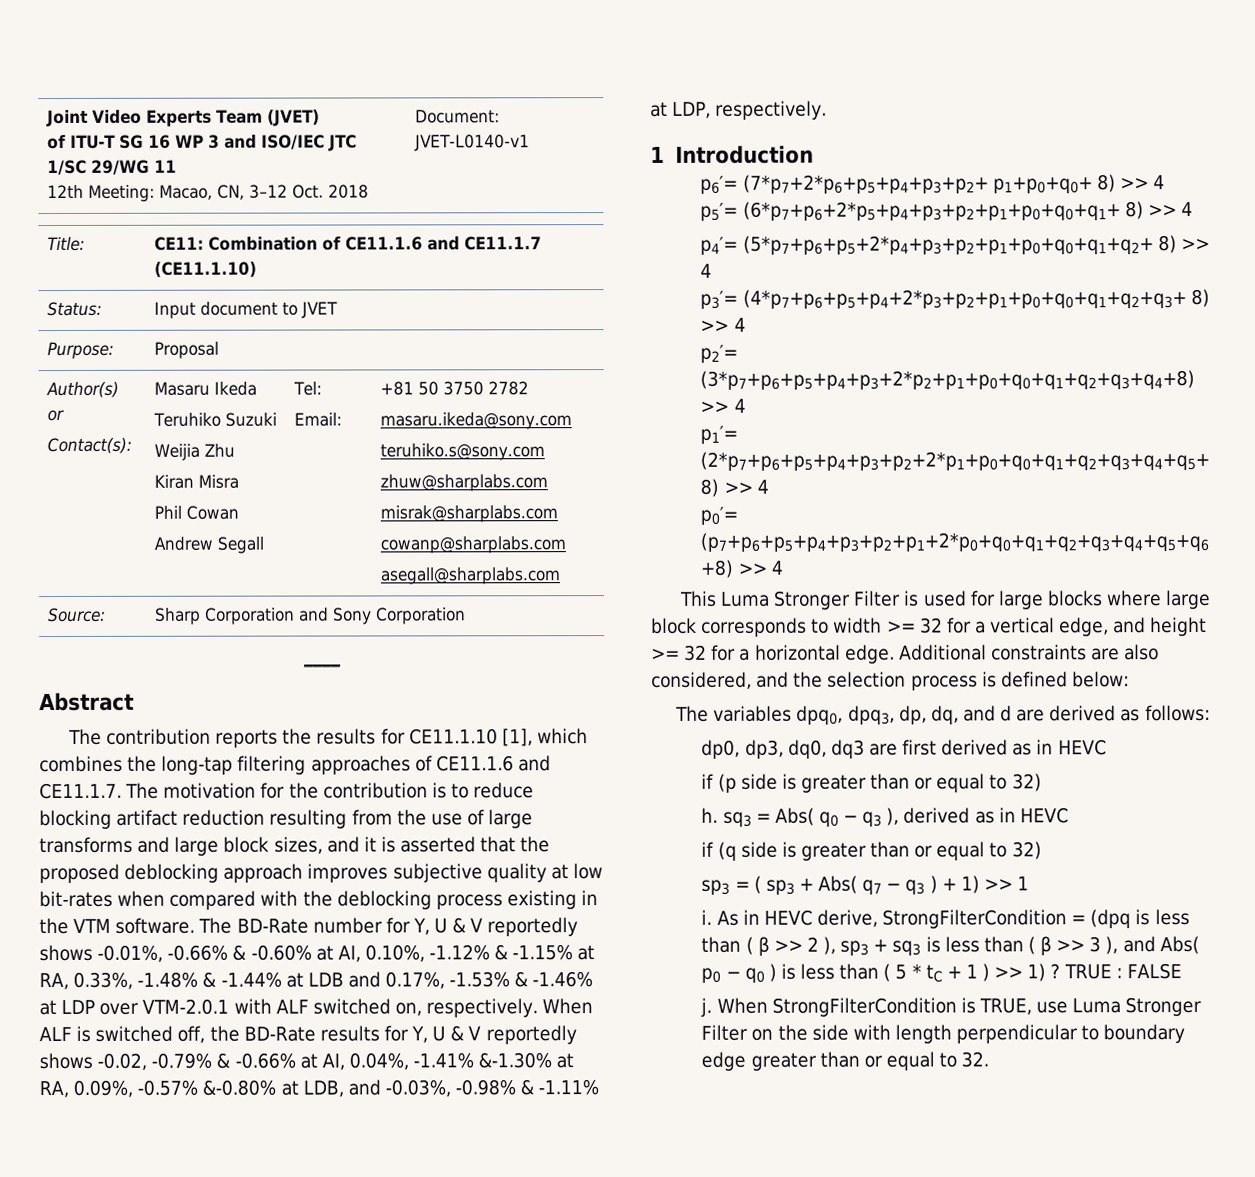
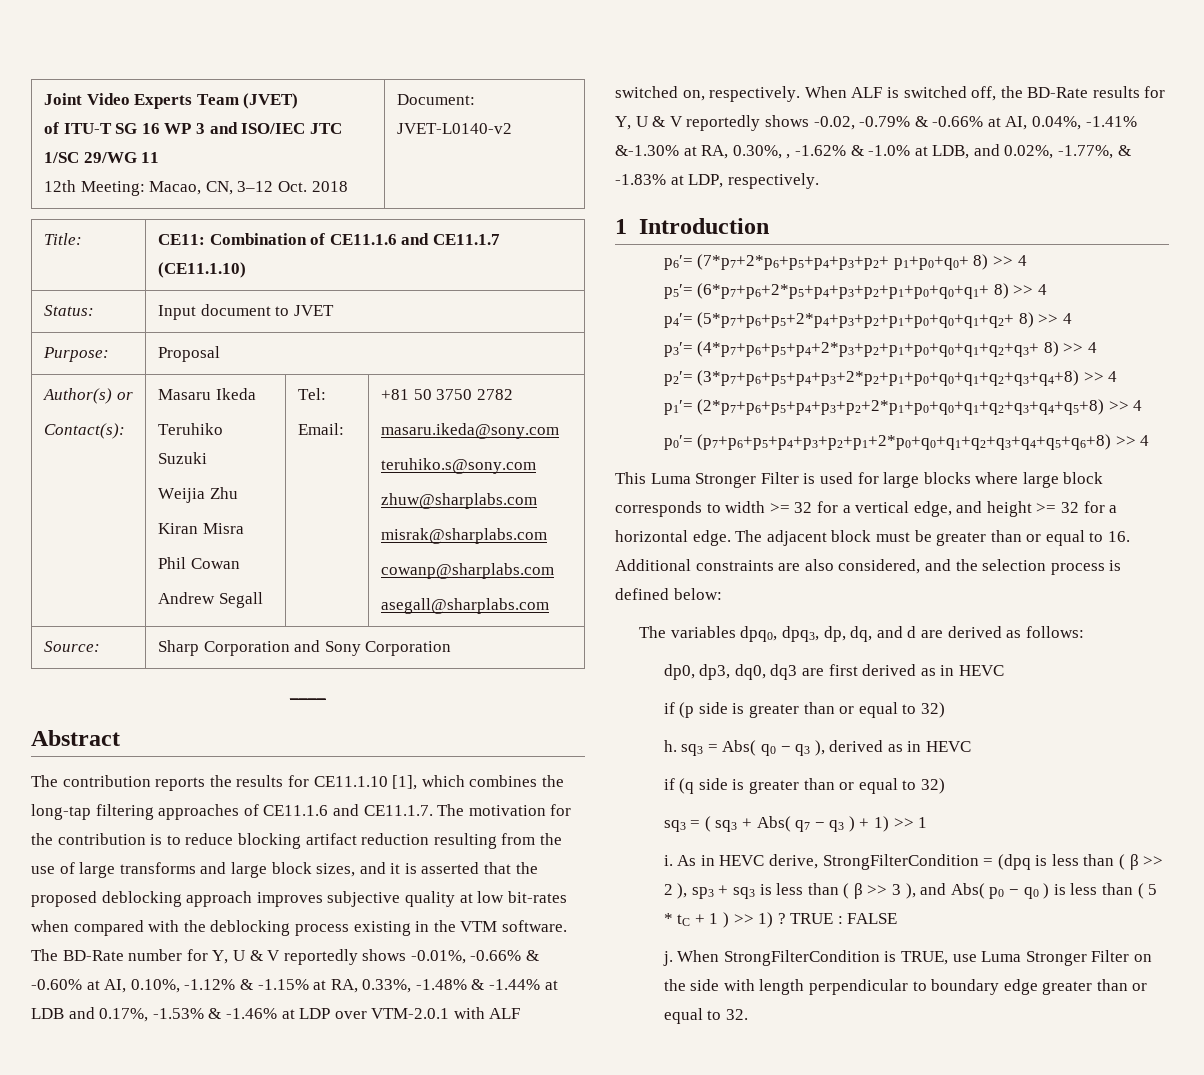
  Joint Video Experts Team (JVET)
  of ITU-T SG 16 WP 3 and ISO/IEC JTC 1/SC 29/WG 11
- 12th Meeting: Macao, CN, 3–12 Oct. 2018 | Document: JVET-L0140-v1
+ 12th Meeting: Macao, CN, 3–12 Oct. 2018 | Document: JVET-L0140-v2
- When ALF is switched off, the BD-Rate results for Y, U & V reportedly shows -0.02, -0.79% & -0.66% at AI, 0.04%, -1.41% &-1.30% at RA, 0.09%, -0.57% &-0.80% at LDB, and -0.03%, -0.98% & -1.11% at LDP, respectively.
+ When ALF is switched off, the BD-Rate results for Y, U & V reportedly shows -0.02, -0.79% & -0.66% at AI, 0.04%, -1.41% &-1.30% at RA, 0.30%, , -1.62% & -1.0% at LDB, and 0.02%, -1.77%, & -1.83% at LDP, respectively.
- Additional constraints are also considered, and the selection process is defined below:
+ The adjacent block must be greater than or equal to 16. Additional constraints are also considered, and the selection process is defined below:
- sp3 = ( sp3 + Abs( q7 − q3 ) + 1) >> 1
+ sq3 = ( sq3 + Abs( q7 − q3 ) + 1) >> 1

